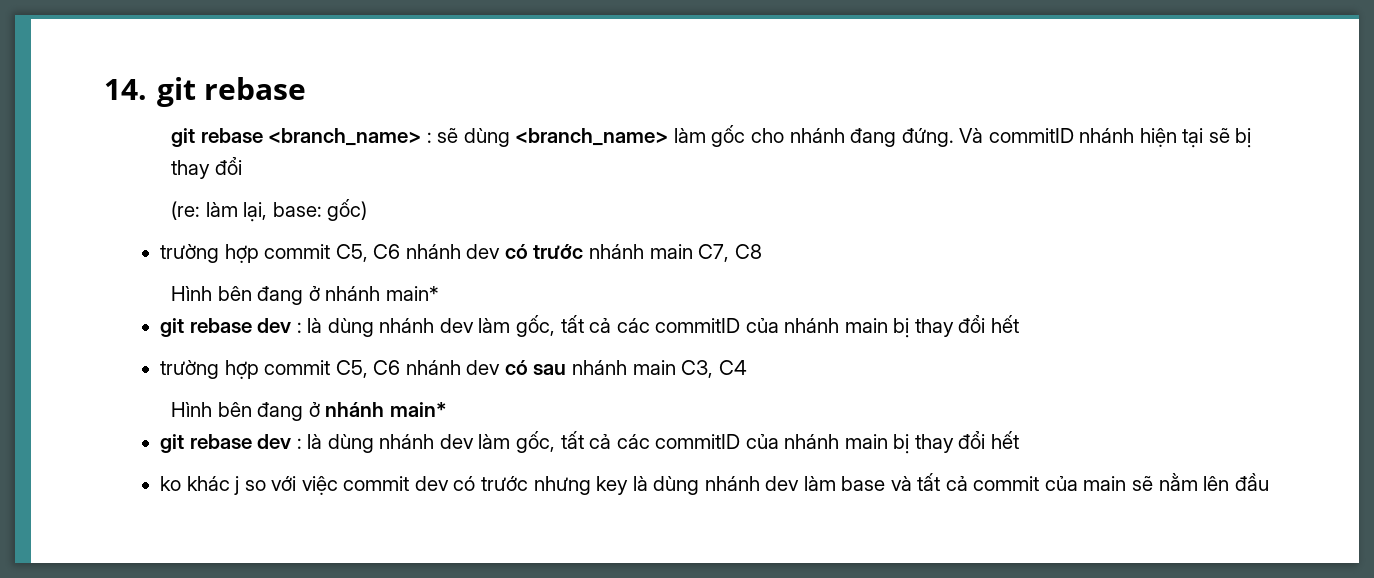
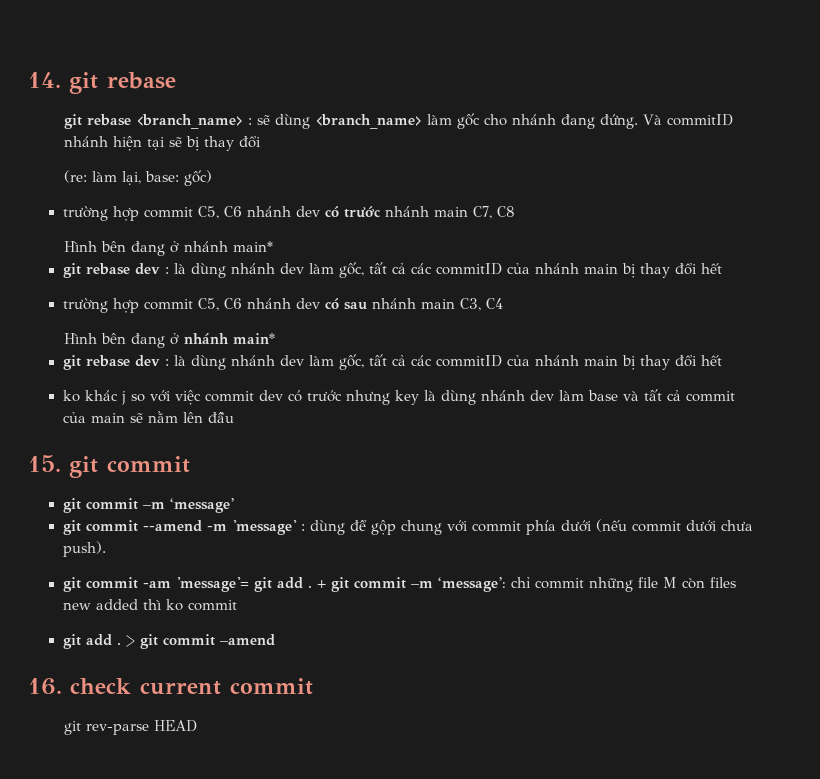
+ 15. git commit
+ git commit –m ‘message’
+ git commit --amend -m 'message' : dùng để gộp chung với commit phía dưới (nếu commit dưới chưa push).
+ git commit -am 'message'= git add . + git commit –m ‘message’: chỉ commit những file M còn files new added thì ko commit
+ git add . > git commit –amend
+ 16. check current commit
+ git rev-parse HEAD

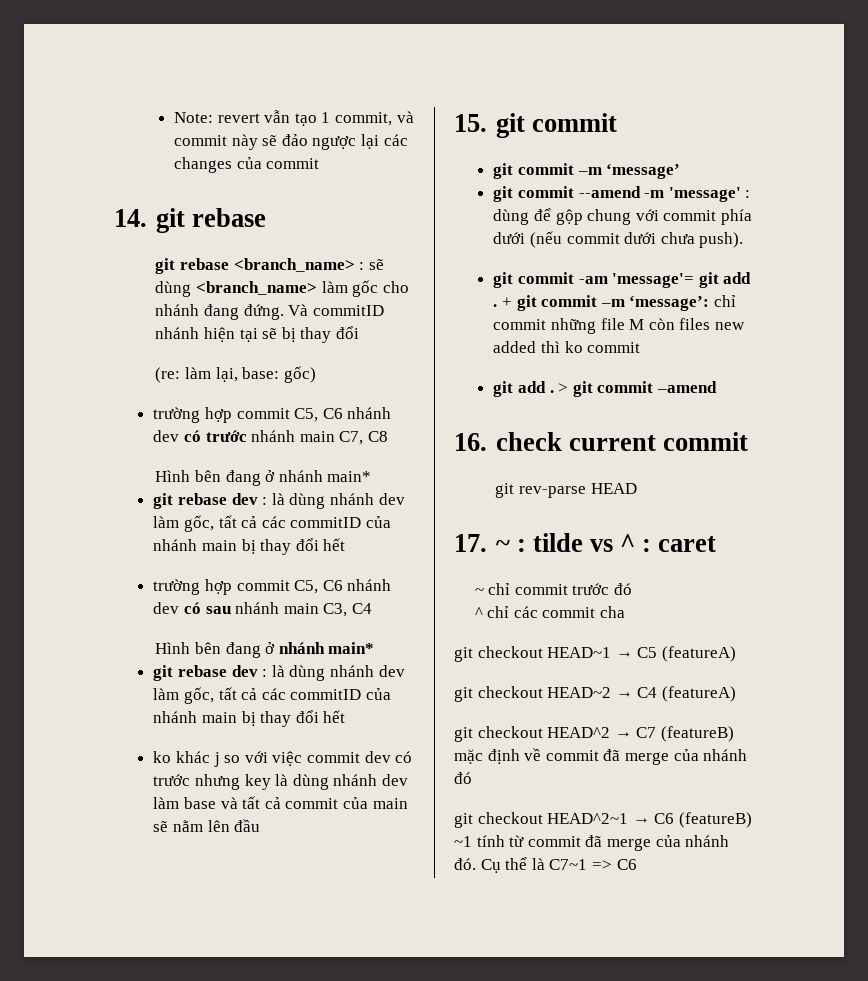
+ Note: revert vẫn tạo 1 commit, và commit này sẽ đảo ngược lại các changes của commit
+ 17. ~ : tilde vs ^ : caret
+ ~ chỉ commit trước đó
+ ^ chỉ các commit cha
+ git checkout HEAD~1 → C5 (featureA)
+ git checkout HEAD~2 → C4 (featureA)
+ git checkout HEAD^2 → C7 (featureB) mặc định về commit đã merge của nhánh đó
+ git checkout HEAD^2~1 → C6 (featureB) ~1 tính từ commit đã merge của nhánh đó. Cụ thể là C7~1 => C6

